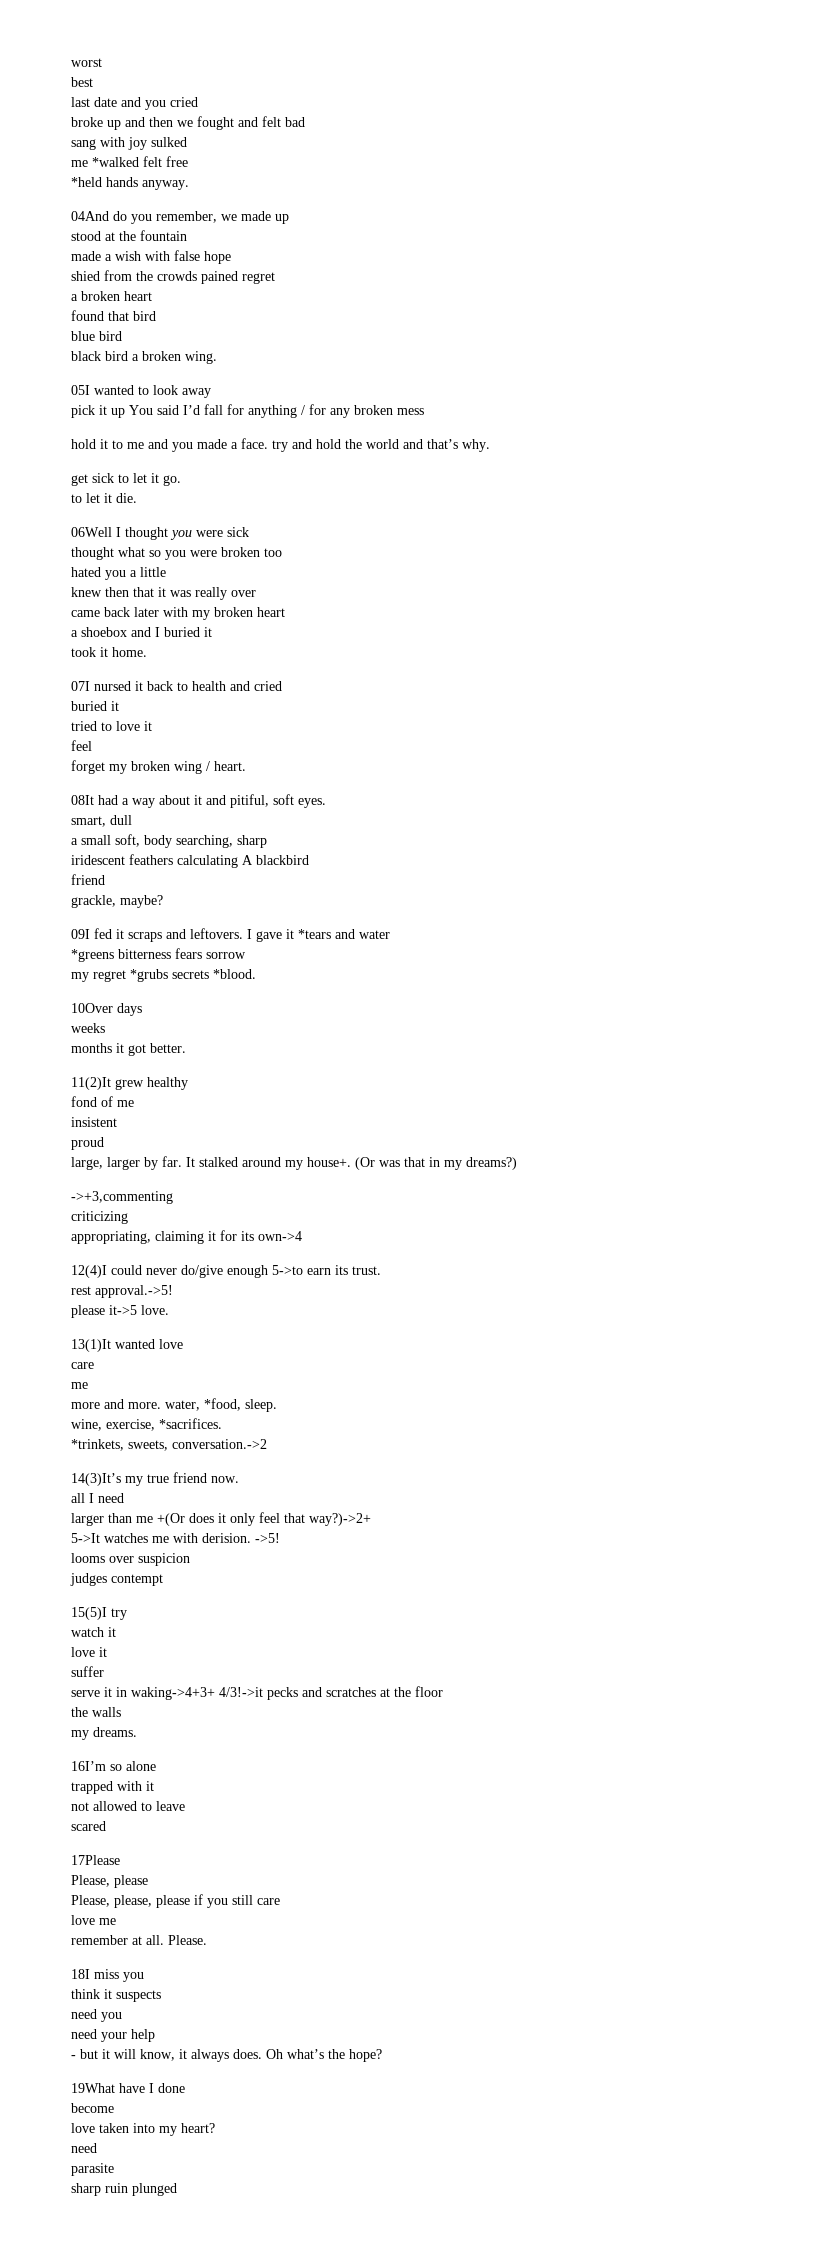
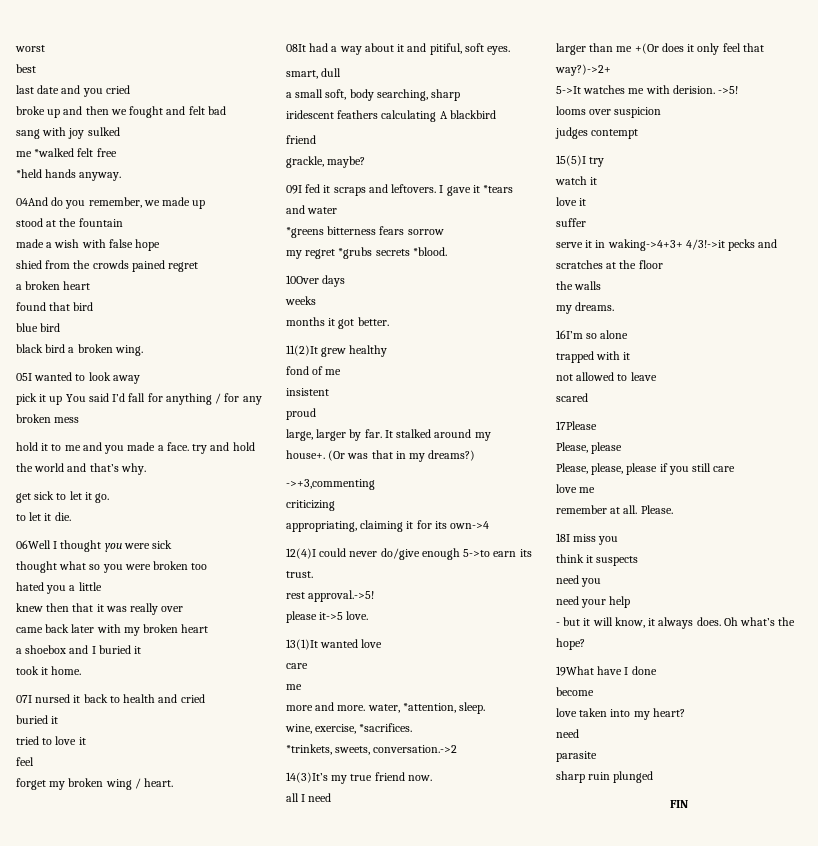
- more and more. water, *food, sleep.
+ more and more. water, *attention, sleep.
+ FIN

